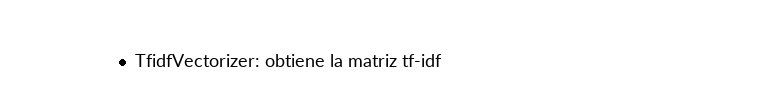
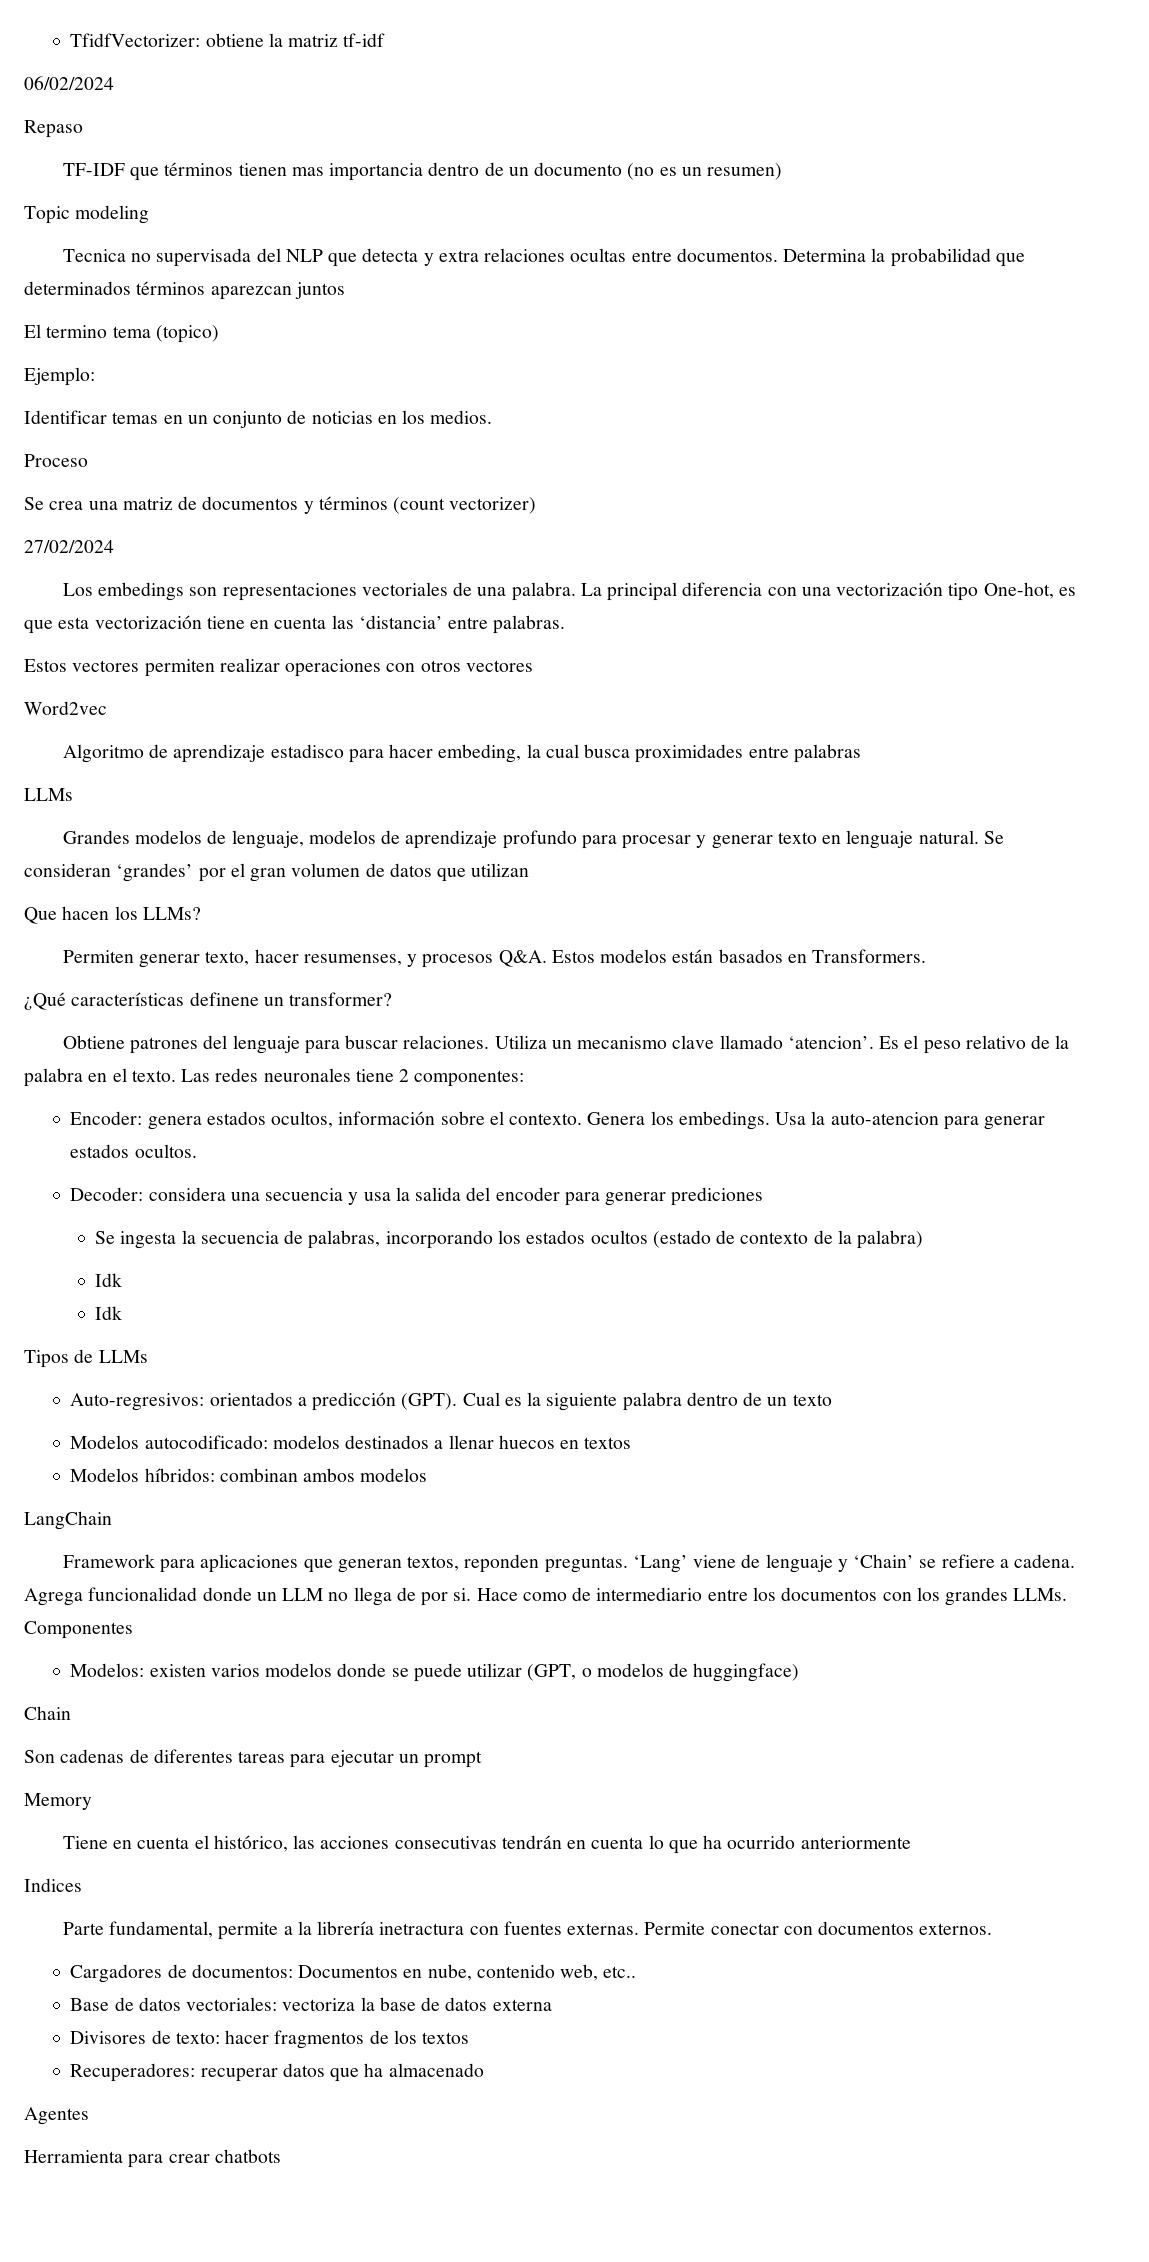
+ 06/02/2024
+ Repaso
+ TF-IDF que términos tienen mas importancia dentro de un documento (no es un resumen)
+ Topic modeling
+ Tecnica no supervisada del NLP que detecta y extra relaciones ocultas entre documentos. Determina la probabilidad que determinados términos aparezcan juntos
+ El termino tema (topico)
+ Ejemplo:
+ Identificar temas en un conjunto de noticias en los medios.
+ Proceso
+ Se crea una matriz de documentos y términos (count vectorizer)
+ 27/02/2024
+ Los embedings son representaciones vectoriales de una palabra. La principal diferencia con una vectorización tipo One-hot, es que esta vectorización tiene en cuenta las ‘distancia’ entre palabras.
+ Estos vectores permiten realizar operaciones con otros vectores
+ Word2vec
+ Algoritmo de aprendizaje estadisco para hacer embeding, la cual busca proximidades entre palabras
+ LLMs
+ Grandes modelos de lenguaje, modelos de aprendizaje profundo para procesar y generar texto en lenguaje natural. Se consideran ‘grandes’ por el gran volumen de datos que utilizan
+ Que hacen los LLMs?
+ Permiten generar texto, hacer resumenses, y procesos Q&A. Estos modelos están basados en Transformers.
+ ¿Qué características definene un transformer?
+ Obtiene patrones del lenguaje para buscar relaciones. Utiliza un mecanismo clave llamado ‘atencion’. Es el peso relativo de la palabra en el texto. Las redes neuronales tiene 2 componentes:
+ Encoder: genera estados ocultos, información sobre el contexto. Genera los embedings. Usa la auto-atencion para generar estados ocultos.
+ Decoder: considera una secuencia y usa la salida del encoder para generar prediciones
+ Se ingesta la secuencia de palabras, incorporando los estados ocultos (estado de contexto de la palabra)
+ Idk
+ Idk
+ Tipos de LLMs
+ Auto-regresivos: orientados a predicción (GPT). Cual es la siguiente palabra dentro de un texto
+ Modelos autocodificado: modelos destinados a llenar huecos en textos
+ Modelos híbridos: combinan ambos modelos
+ LangChain
+ Framework para aplicaciones que generan textos, reponden preguntas. ‘Lang’ viene de lenguaje y ‘Chain’ se refiere a cadena. Agrega funcionalidad donde un LLM no llega de por si. Hace como de intermediario entre los documentos con los grandes LLMs. Componentes
+ Modelos: existen varios modelos donde se puede utilizar (GPT, o modelos de huggingface)
+ Chain
+ Son cadenas de diferentes tareas para ejecutar un prompt
+ Memory
+ Tiene en cuenta el histórico, las acciones consecutivas tendrán en cuenta lo que ha ocurrido anteriormente
+ Indices
+ Parte fundamental, permite a la librería inetractura con fuentes externas. Permite conectar con documentos externos.
+ Cargadores de documentos: Documentos en nube, contenido web, etc..
+ Base de datos vectoriales: vectoriza la base de datos externa
+ Divisores de texto: hacer fragmentos de los textos
+ Recuperadores: recuperar datos que ha almacenado
+ Agentes
+ Herramienta para crear chatbots

